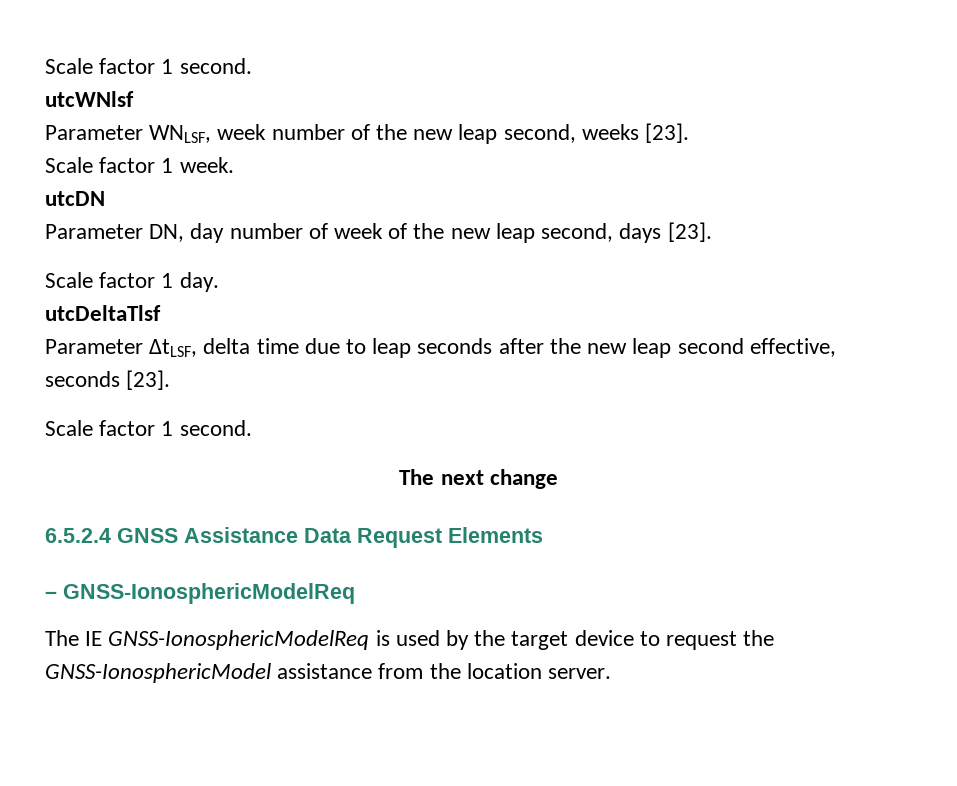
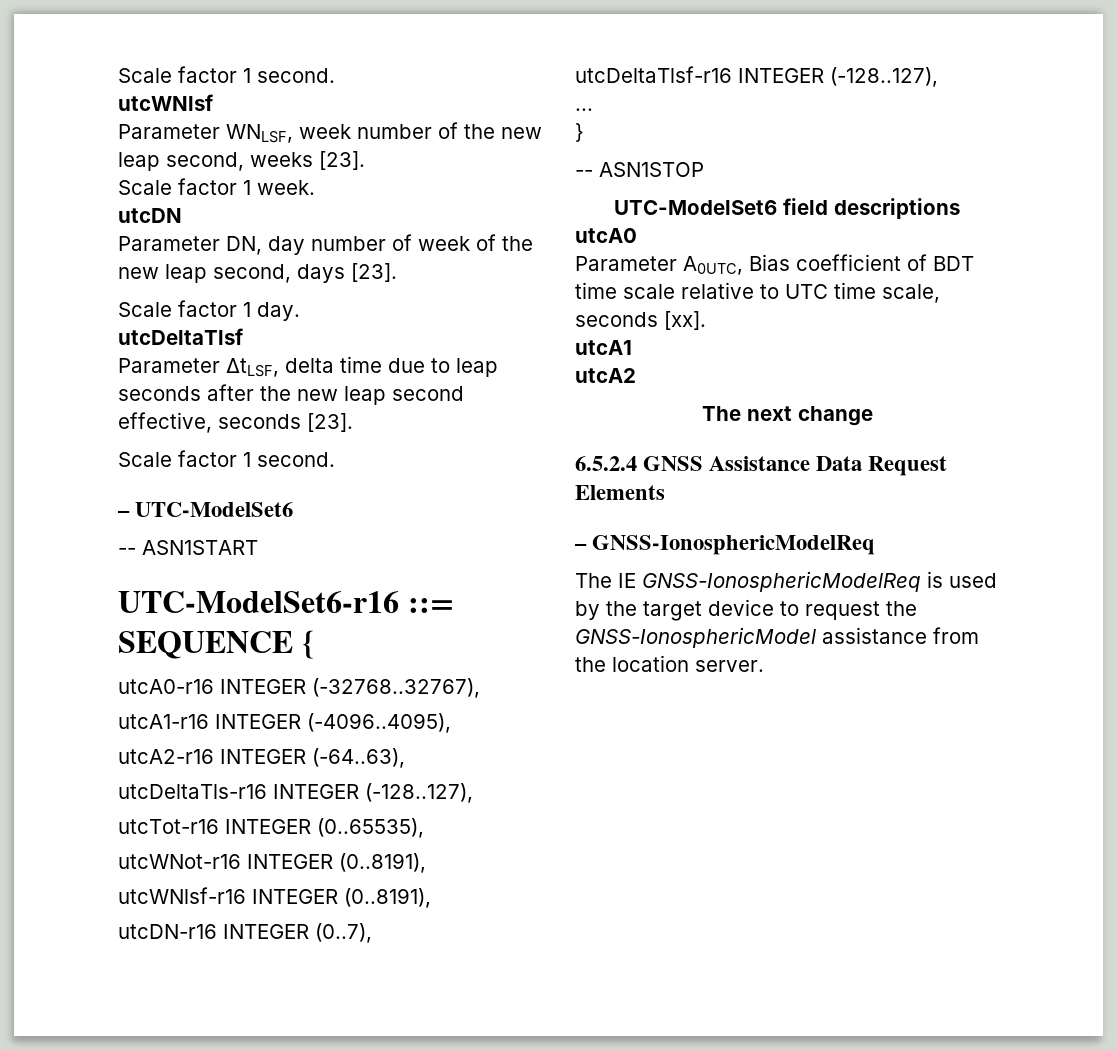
+ – UTC-ModelSet6
+ -- ASN1START
+ UTC-ModelSet6-r16 ::= SEQUENCE {
+ utcA0-r16 INTEGER (-32768..32767),
+ utcA1-r16 INTEGER (-4096..4095),
+ utcA2-r16 INTEGER (-64..63),
+ utcDeltaTls-r16 INTEGER (-128..127),
+ utcTot-r16 INTEGER (0..65535),
+ utcWNot-r16 INTEGER (0..8191),
+ utcWNlsf-r16 INTEGER (0..8191),
+ utcDN-r16 INTEGER (0..7),
+ utcDeltaTlsf-r16 INTEGER (-128..127),
+ ...
+ }
+ -- ASN1STOP
+ UTC-ModelSet6 field descriptions
+ utcA0
+ Parameter A0UTC, Bias coefficient of BDT time scale relative to UTC time scale, seconds [xx].
+ utcA1
+ utcA2

